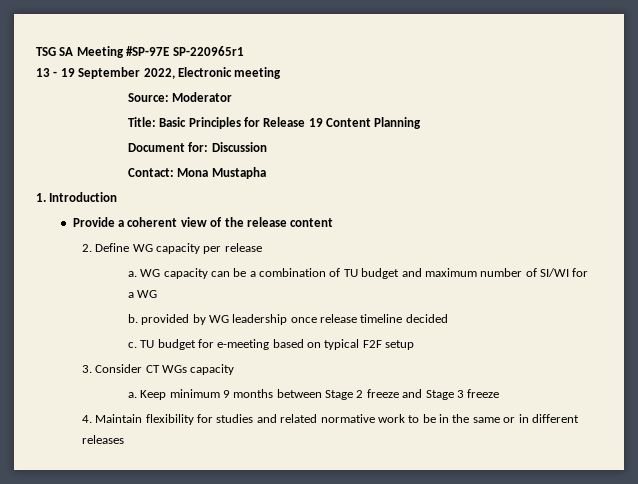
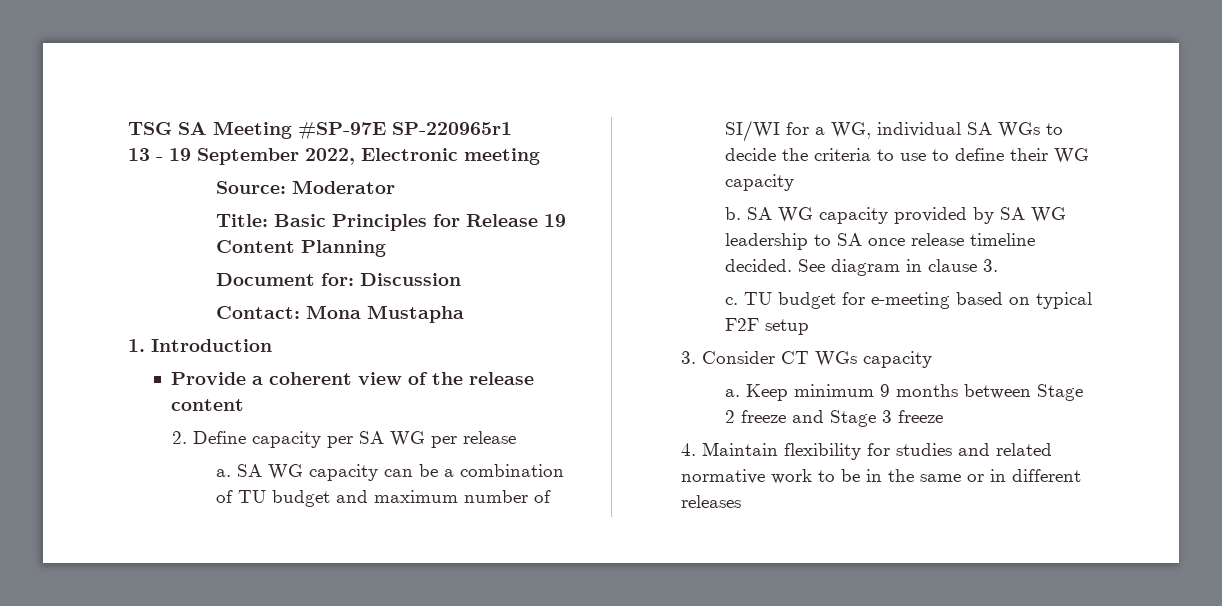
- 2. Define WG capacity per release
+ 2. Define capacity per SA WG per release
- WG capacity can be a combination of TU budget and maximum number of SI/WI for a WG
+ SA WG capacity can be a combination of TU budget and maximum number of SI/WI for a WG, individual SA WGs to decide the criteria to use to define their WG capacity
- b. provided by WG leadership once release timeline decided
+ b. SA WG capacity provided by SA WG leadership to SA once release timeline decided. See diagram in clause 3.

